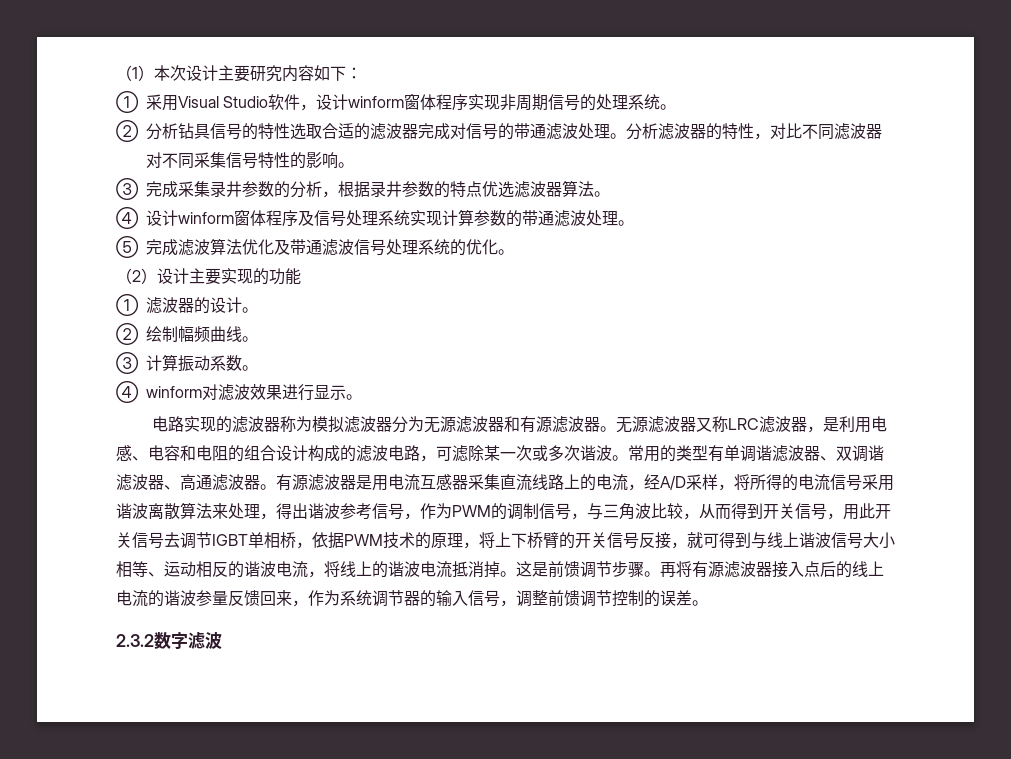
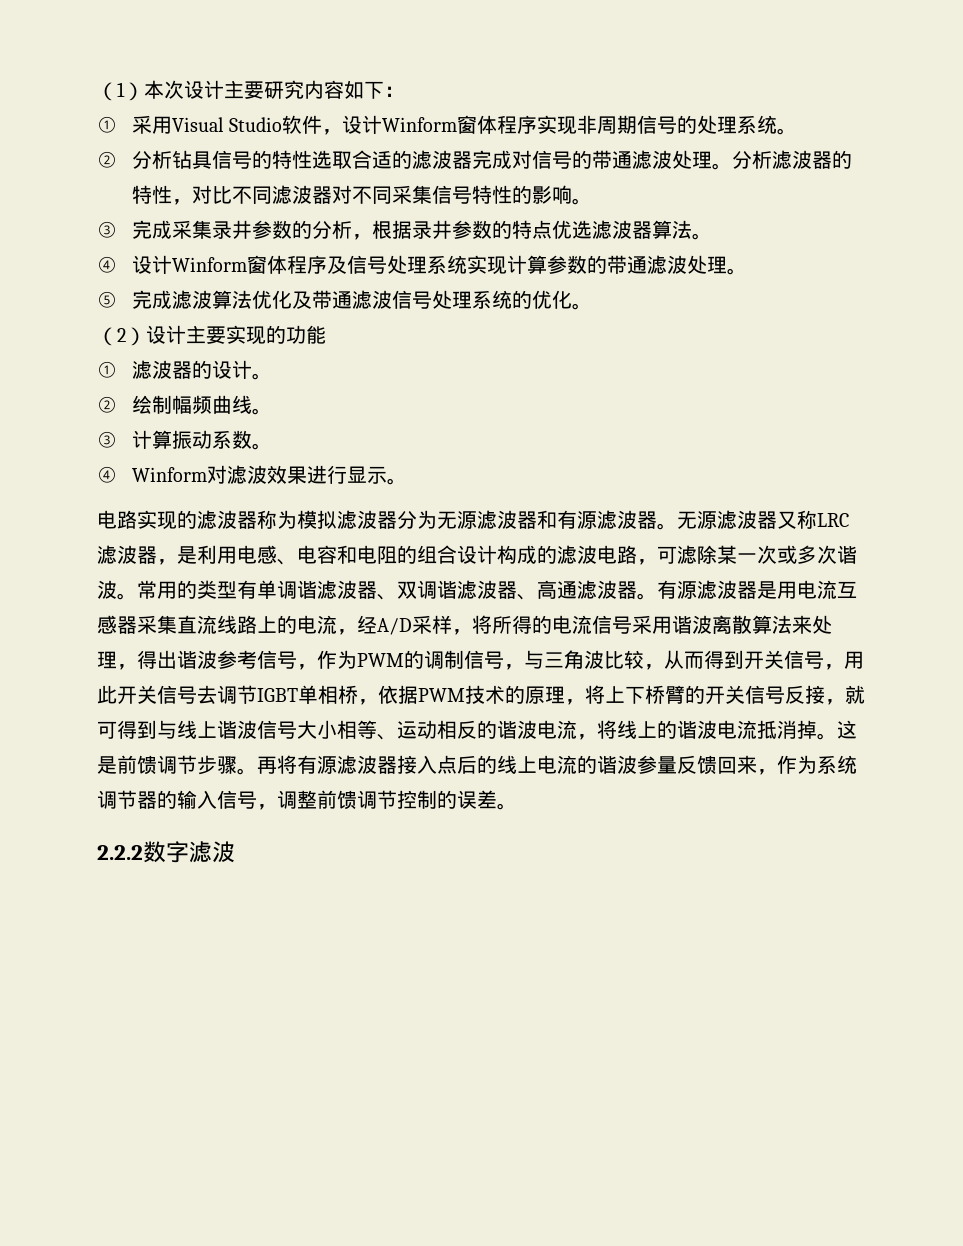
- ①采用Visual Studio软件，设计winform窗体程序实现非周期信号的处理系统。
+ ①采用Visual Studio软件，设计Winform窗体程序实现非周期信号的处理系统。
- ④设计winform窗体程序及信号处理系统实现计算参数的带通滤波处理。
+ ④设计Winform窗体程序及信号处理系统实现计算参数的带通滤波处理。
- ④ winform对滤波效果进行显示。
+ ④ Winform对滤波效果进行显示。
- 2.3.2数字滤波
+ 2.2.2数字滤波

